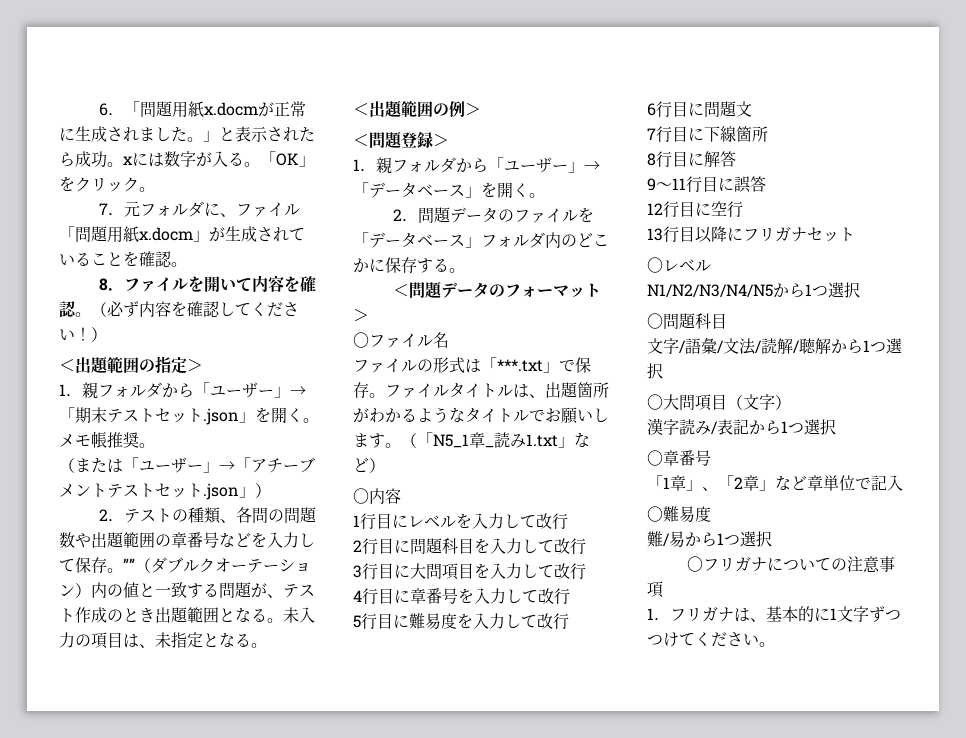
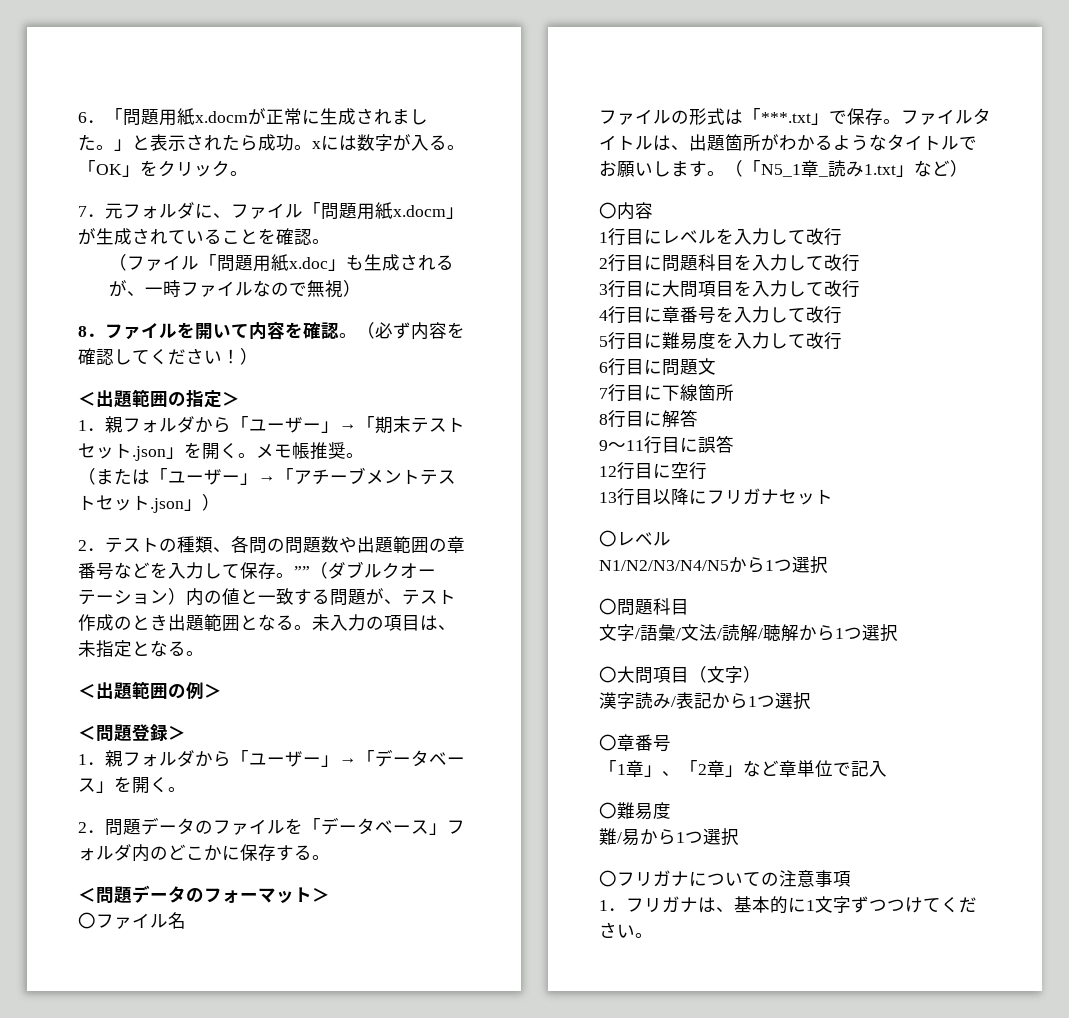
+ （ファイル「問題用紙x.doc」も生成されるが、一時ファイルなので無視）

